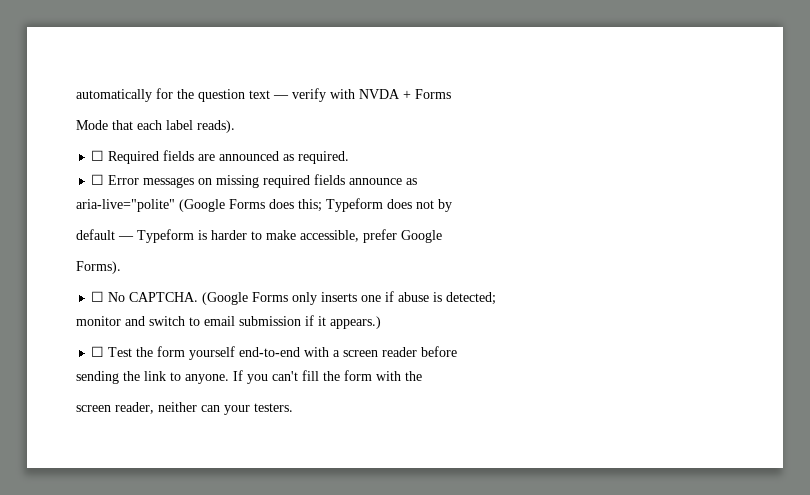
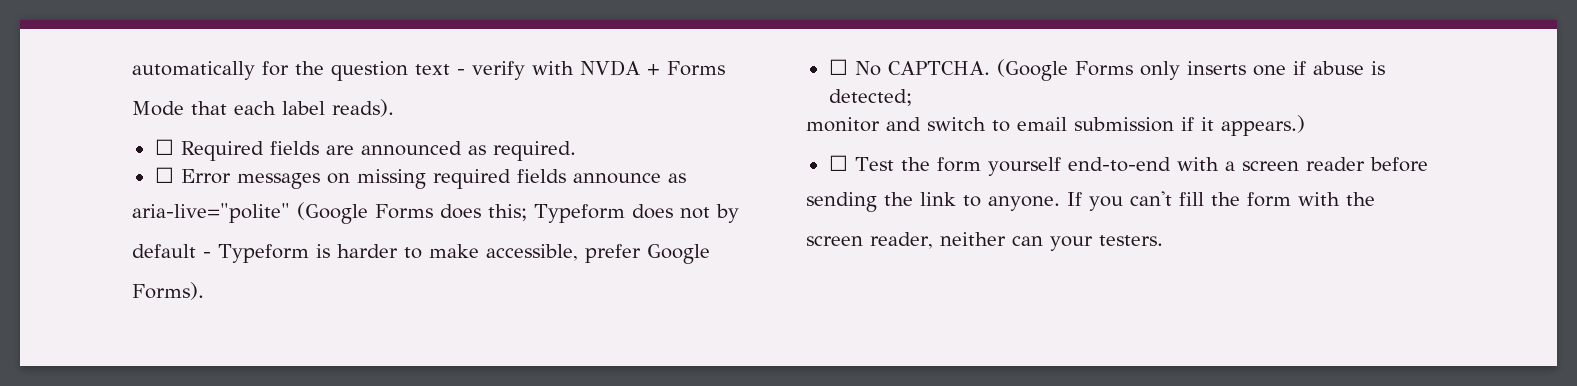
- automatically for the question text — verify with NVDA + Forms
+ automatically for the question text - verify with NVDA + Forms
- default — Typeform is harder to make accessible, prefer Google
+ default - Typeform is harder to make accessible, prefer Google

